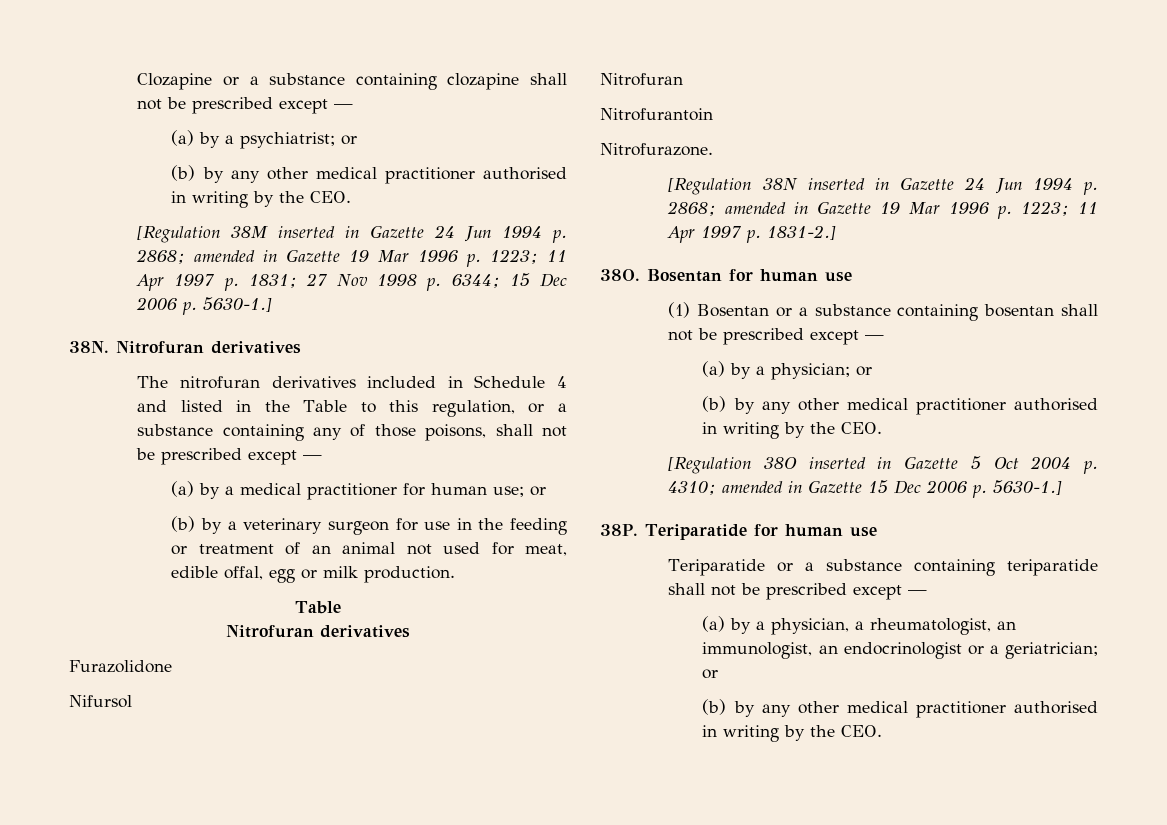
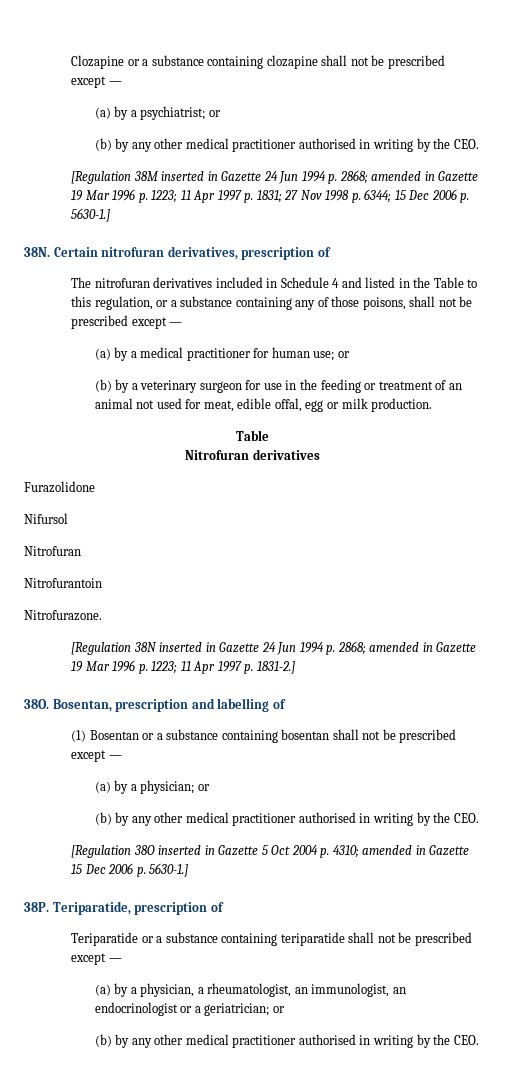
- 38N. Nitrofuran derivatives
+ 38N. Certain nitrofuran derivatives, prescription of
- Bosentan for human use
+ Bosentan, prescription and labelling of
- Teriparatide for human use
+ Teriparatide, prescription of

